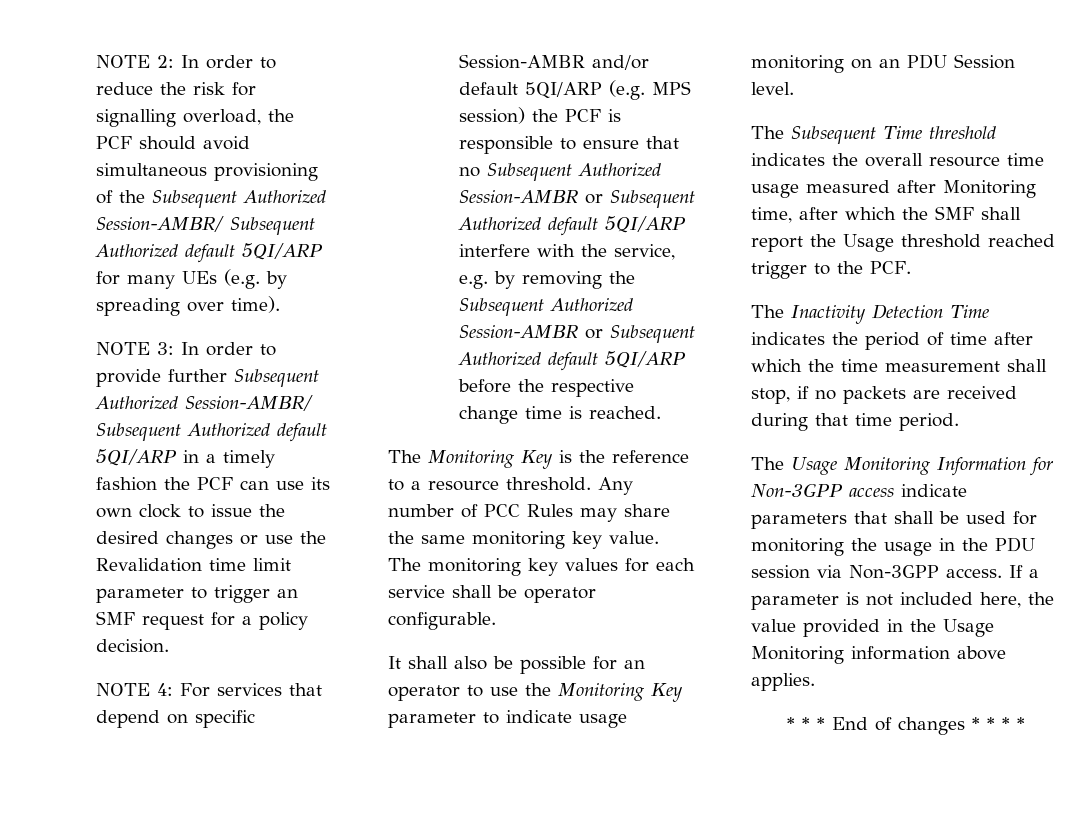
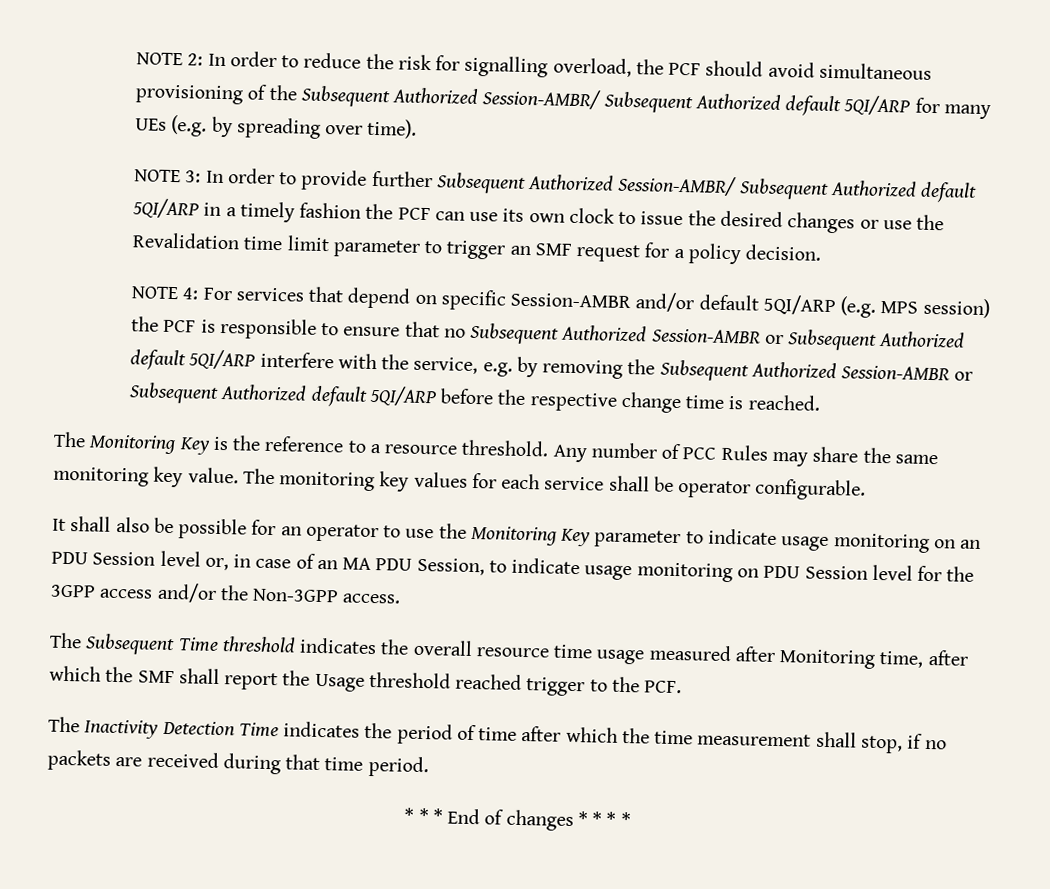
- It shall also be possible for an operator to use the Monitoring Key parameter to indicate usage monitoring on an PDU Session level.
+ It shall also be possible for an operator to use the Monitoring Key parameter to indicate usage monitoring on an PDU Session level or, in case of an MA PDU Session, to indicate usage monitoring on PDU Session level for the 3GPP access and/or the Non-3GPP access.
- The Usage Monitoring Information for Non-3GPP access indicate parameters that shall be used for monitoring the usage in the PDU session via Non-3GPP access. If a parameter is not included here, the value provided in the Usage Monitoring information above applies.

